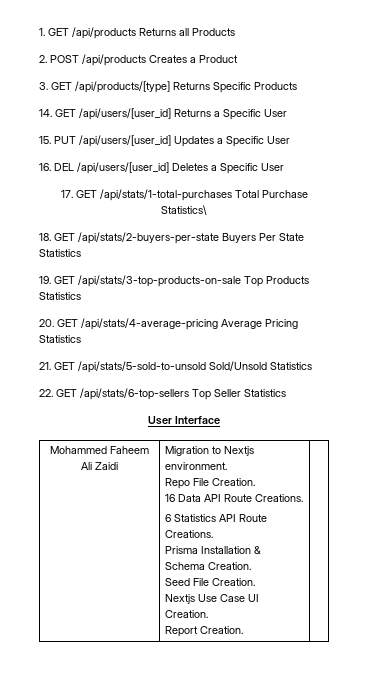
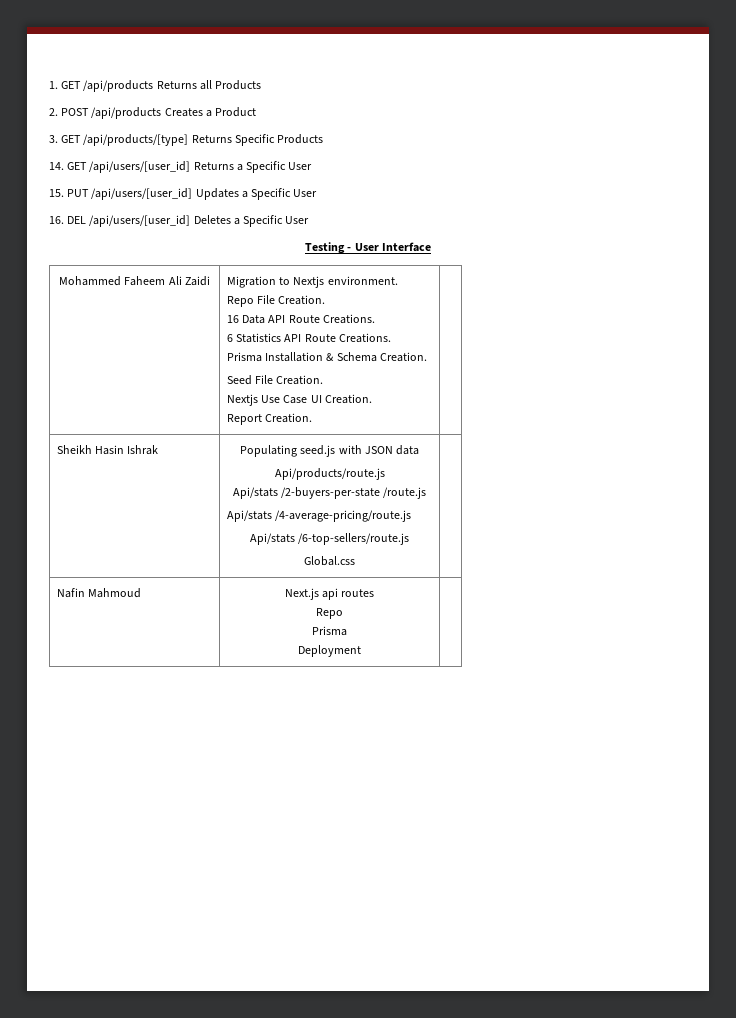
- 17. GET /api/stats/1-total-purchases Total Purchase Statistics\
- 18. GET /api/stats/2-buyers-per-state Buyers Per State Statistics
- 19. GET /api/stats/3-top-products-on-sale Top Products Statistics
- 20. GET /api/stats/4-average-pricing Average Pricing Statistics
- 21. GET /api/stats/5-sold-to-unsold Sold/Unsold Statistics
- 22. GET /api/stats/6-top-sellers Top Seller Statistics
- User Interface
+ Testing - User Interface
+ Sheikh Hasin Ishrak | Populating seed.js with JSON data
+ Api/products/route.js
+ Api/stats /2-buyers-per-state /route.js
+ Api/stats /4-average-pricing/route.js
+ Api/stats /6-top-sellers/route.js
+ Global.css |
+ Nafin Mahmoud | Next.js api routes
+ Repo
+ Prisma
+ Deployment |

